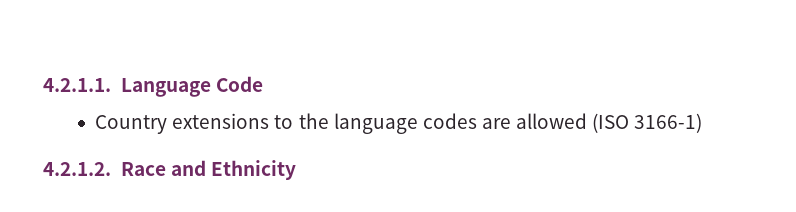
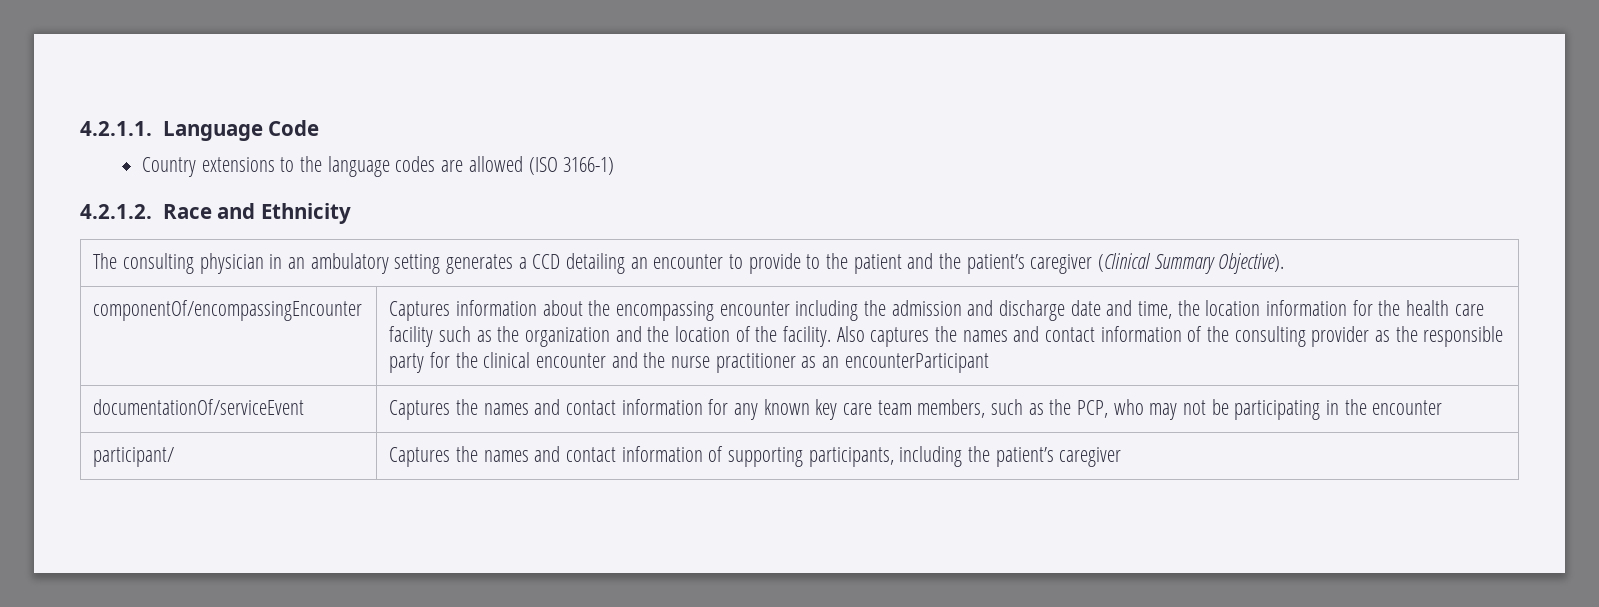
+ The consulting physician in an ambulatory setting generates a CCD detailing an encounter to provide to the patient and the patient’s caregiver (Clinical Summary Objective).
+ componentOf/encompassingEncounter | Captures information about the encompassing encounter including the admission and discharge date and time, the location information for the health care facility such as the organization and the location of the facility. Also captures the names and contact information of the consulting provider as the responsible party for the clinical encounter and the nurse practitioner as an encounterParticipant
+ documentationOf/serviceEvent | Captures the names and contact information for any known key care team members, such as the PCP, who may not be participating in the encounter
+ participant/ | Captures the names and contact information of supporting participants, including the patient’s caregiver

